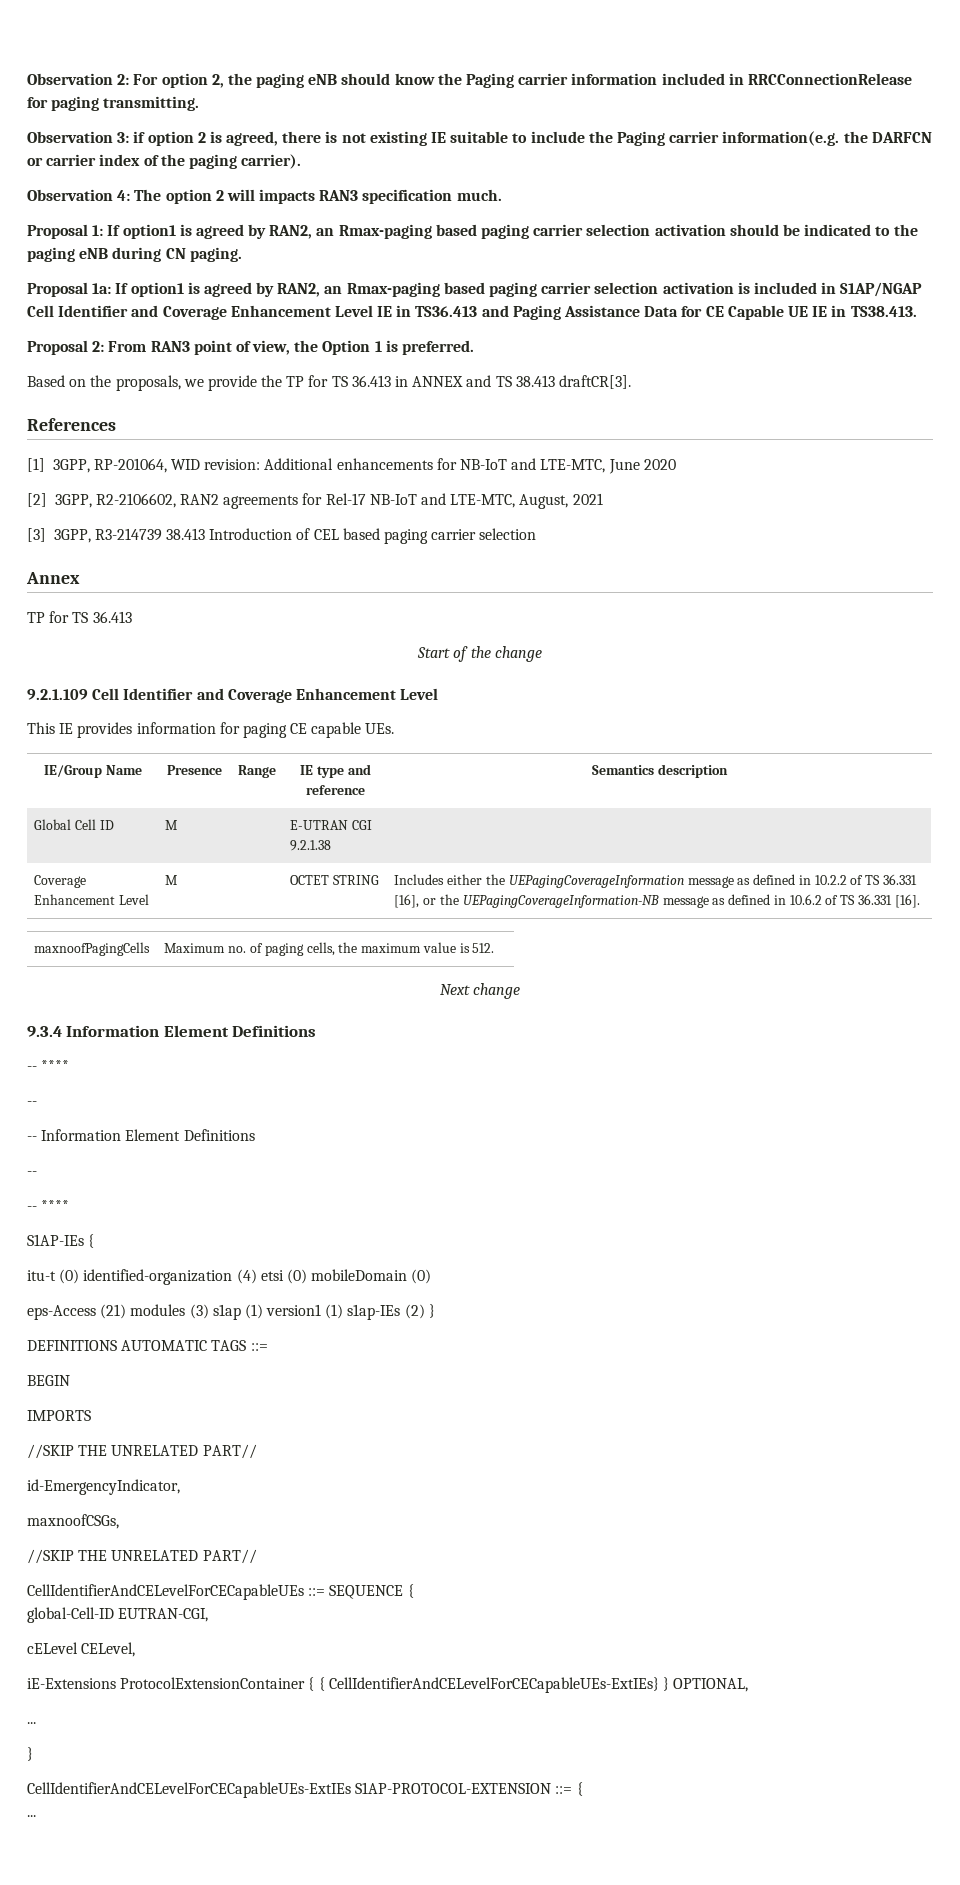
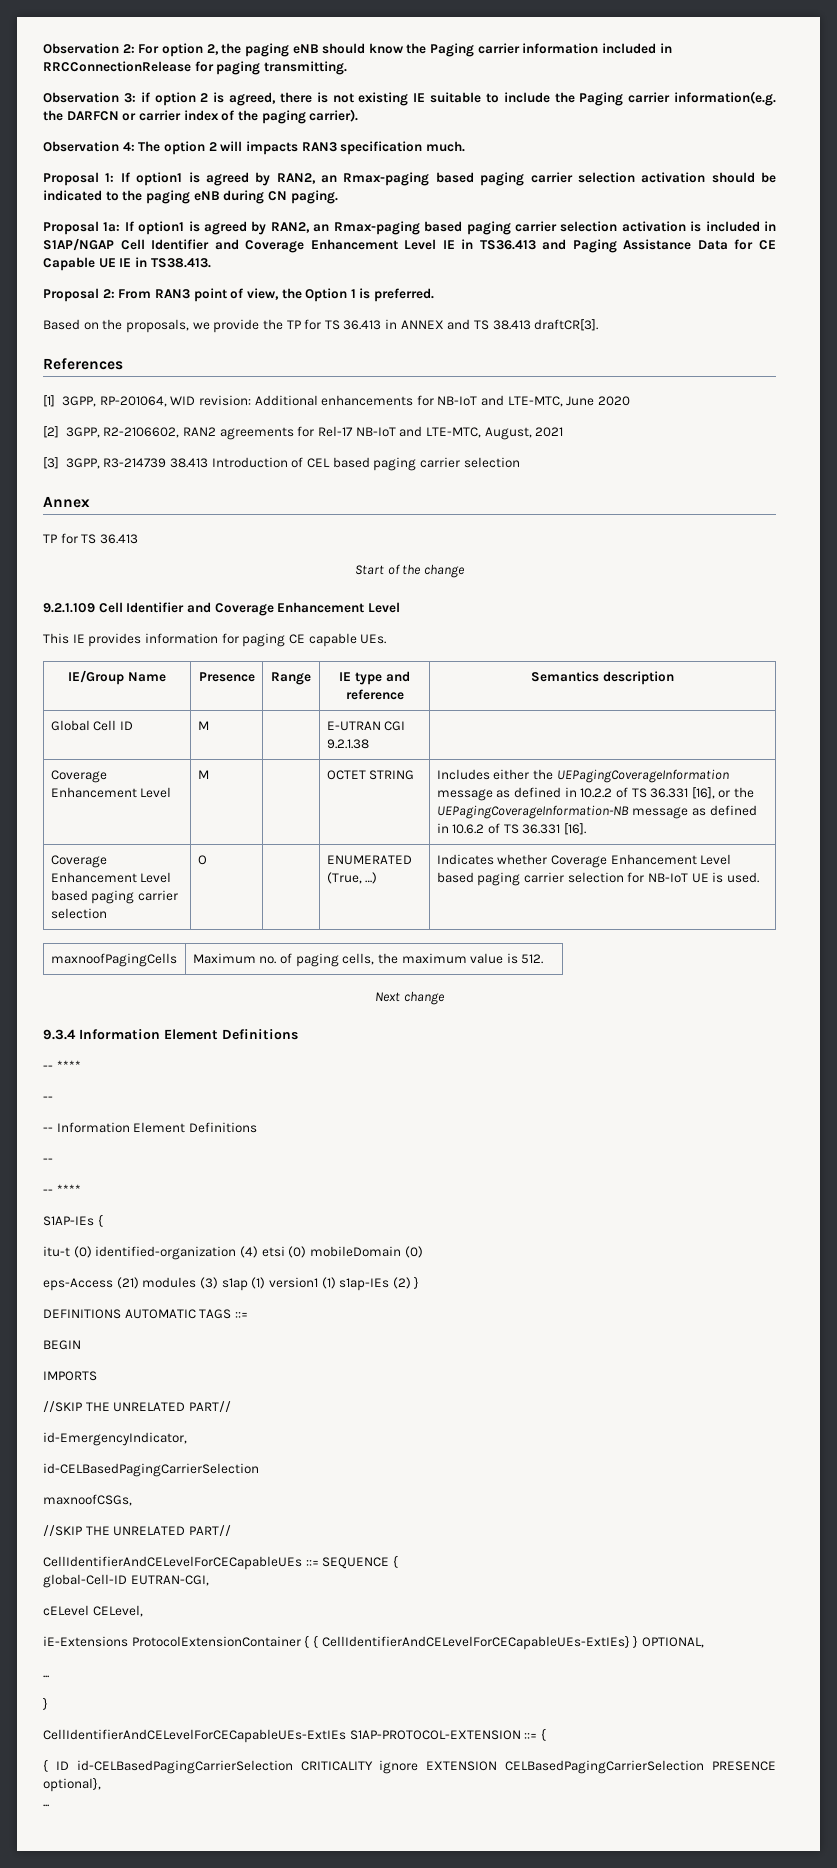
+ Coverage Enhancement Level based paging carrier selection | O | | ENUMERATED (True, …) | Indicates whether Coverage Enhancement Level based paging carrier selection for NB-IoT UE is used.
  id-EmergencyIndicator,
+ id-CELBasedPagingCarrierSelection
+ { ID id-CELBasedPagingCarrierSelection CRITICALITY ignore EXTENSION CELBasedPagingCarrierSelection PRESENCE optional},

